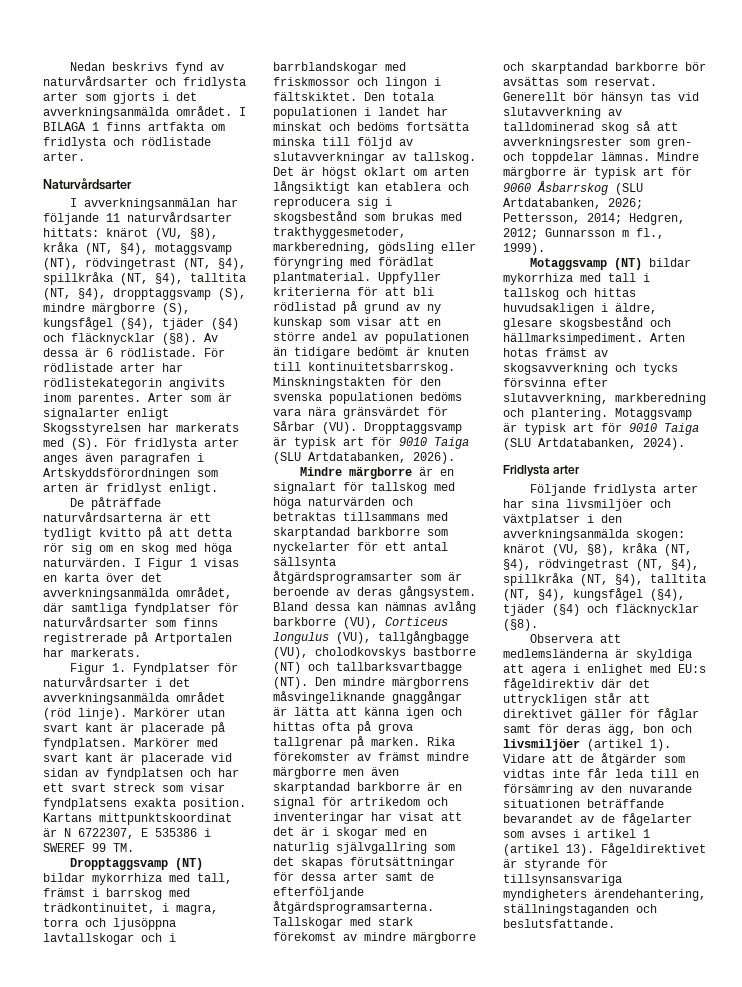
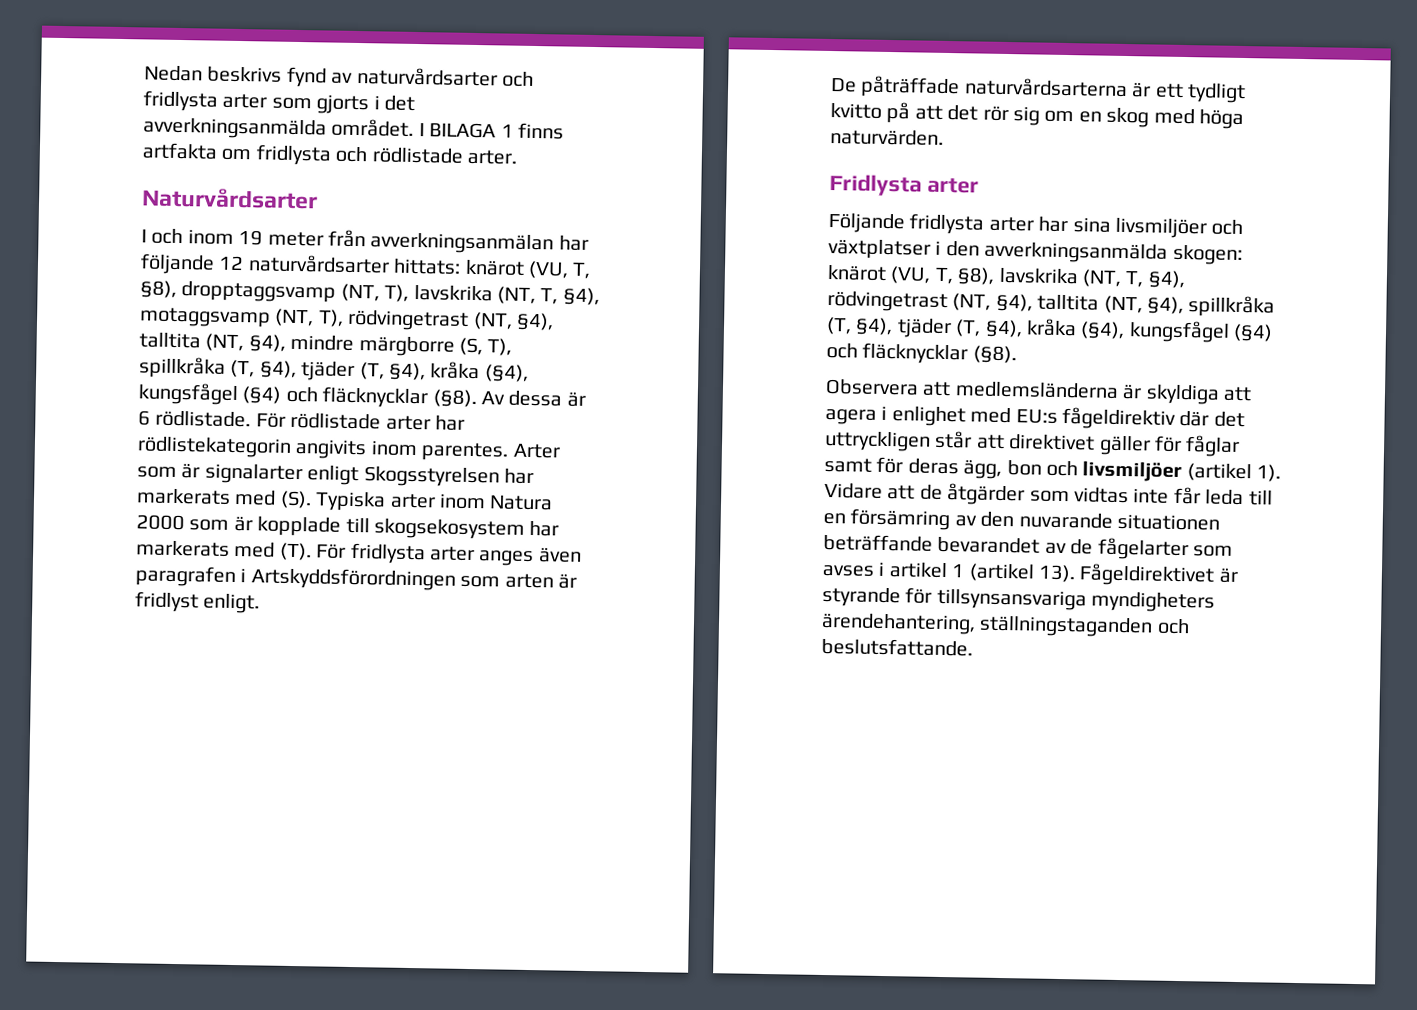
- I avverkningsanmälan har följande 11 naturvårdsarter hittats: knärot (VU, §8), kråka (NT, §4), motaggsvamp (NT), rödvingetrast (NT, §4), spillkråka (NT, §4), talltita (NT, §4), dropptaggsvamp (S), mindre märgborre (S), kungsfågel (§4), tjäder (§4) och fläcknycklar (§8).
+ I och inom 19 meter från avverkningsanmälan har följande 12 naturvårdsarter hittats: knärot (VU, T, §8), dropptaggsvamp (NT, T), lavskrika (NT, T, §4), motaggsvamp (NT, T), rödvingetrast (NT, §4), talltita (NT, §4), mindre märgborre (S, T), spillkråka (T, §4), tjäder (T, §4), kråka (§4), kungsfågel (§4) och fläcknycklar (§8).
- Arter som är signalarter enligt Skogsstyrelsen har markerats med (S). För fridlysta arter anges även paragrafen i Artskyddsförordningen som arten är fridlyst enligt.
+ Arter som är signalarter enligt Skogsstyrelsen har markerats med (S). Typiska arter inom Natura 2000 som är kopplade till skogsekosystem har markerats med (T). För fridlysta arter anges även paragrafen i Artskyddsförordningen som arten är fridlyst enligt.
- De påträffade naturvårdsarterna är ett tydligt kvitto på att detta rör sig om en skog med höga naturvärden. I Figur 1 visas en karta över det avverkningsanmälda området, där samtliga fyndplatser för naturvårdsarter som finns registrerade på Artportalen har markerats.
- Figur 1. Fyndplatser för naturvårdsarter i det avverkningsanmälda området (röd linje). Markörer utan svart kant är placerade på fyndplatsen. Markörer med svart kant är placerade vid sidan av fyndplatsen och har ett svart streck som visar fyndplatsens exakta position. Kartans mittpunktskoordinat är N 6722307, E 535386 i SWEREF 99 TM.
- Dropptaggsvamp (NT) bildar mykorrhiza med tall, främst i barrskog med trädkontinuitet, i magra, torra och ljusöppna lavtallskogar och i barrblandskogar med friskmossor och lingon i fältskiktet. Den totala populationen i landet har minskat och bedöms fortsätta minska till följd av slutavverkningar av tallskog. Det är högst oklart om arten långsiktigt kan etablera och reproducera sig i skogsbestånd som brukas med trakthyggesmetoder, markberedning, gödsling eller föryngring med förädlat plantmaterial. Uppfyller kriterierna för att bli rödlistad på grund av ny kunskap som visar att en större andel av populationen än tidigare bedömt är knuten till kontinuitetsbarrskog. Minskningstakten för den svenska populationen bedöms vara nära gränsvärdet för Sårbar (VU). Dropptaggsvamp är typisk art för 9010 Taiga (SLU Artdatabanken, 2026).
- Mindre märgborre är en signalart för tallskog med höga naturvärden och betraktas tillsammans med skarptandad barkborre som nyckelarter för ett antal sällsynta åtgärdsprogramsarter som är beroende av deras gångsystem. Bland dessa kan nämnas avlång barkborre (VU), Corticeus longulus (VU), tallgångbagge (VU), cholodkovskys bastborre (NT) och tallbarksvartbagge (NT). Den mindre märgborrens måsvingeliknande gnaggångar är lätta att känna igen och hittas ofta på grova tallgrenar på marken. Rika förekomster av främst mindre märgborre men även skarptandad barkborre är en signal för artrikedom och inventeringar har visat att det är i skogar med en naturlig självgallring som det skapas förutsättningar för dessa arter samt de efterföljande åtgärdsprogramsarterna. Tallskogar med stark förekomst av mindre märgborre och skarptandad barkborre bör avsättas som reservat. Generellt bör hänsyn tas vid slutavverkning av talldominerad skog så att avverkningsrester som gren- och toppdelar lämnas. Mindre märgborre är typisk art för 9060 Åsbarrskog (SLU Artdatabanken, 2026; Pettersson, 2014; Hedgren, 2012; Gunnarsson m fl., 1999).
- Motaggsvamp (NT) bildar mykorrhiza med tall i tallskog och hittas huvudsakligen i äldre, glesare skogsbestånd och hällmarksimpediment. Arten hotas främst av skogsavverkning och tycks försvinna efter slutavverkning, markberedning och plantering. Motaggsvamp är typisk art för 9010 Taiga (SLU Artdatabanken, 2024).
+ De påträffade naturvårdsarterna är ett tydligt kvitto på att det rör sig om en skog med höga naturvärden.
- Följande fridlysta arter har sina livsmiljöer och växtplatser i den avverkningsanmälda skogen: knärot (VU, §8), kråka (NT, §4), rödvingetrast (NT, §4), spillkråka (NT, §4), talltita (NT, §4), kungsfågel (§4), tjäder (§4) och fläcknycklar (§8).
+ Följande fridlysta arter har sina livsmiljöer och växtplatser i den avverkningsanmälda skogen: knärot (VU, T, §8), lavskrika (NT, T, §4), rödvingetrast (NT, §4), talltita (NT, §4), spillkråka (T, §4), tjäder (T, §4), kråka (§4), kungsfågel (§4) och fläcknycklar (§8).

